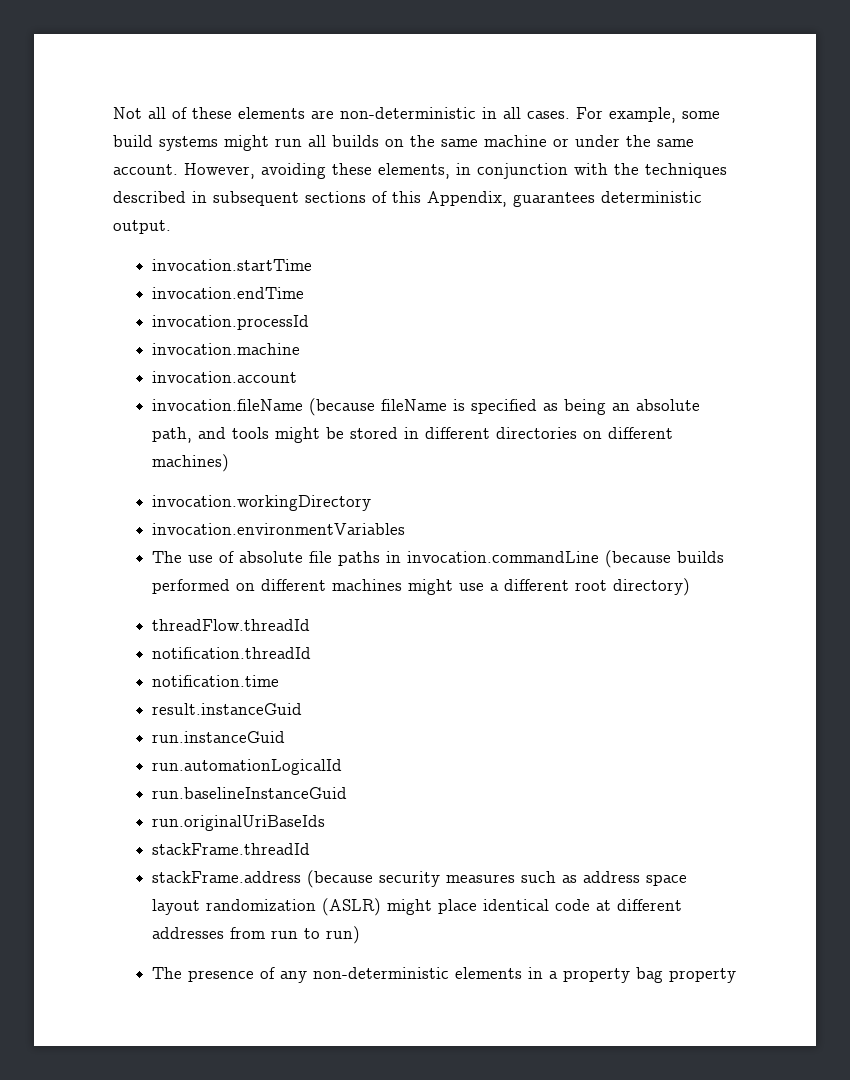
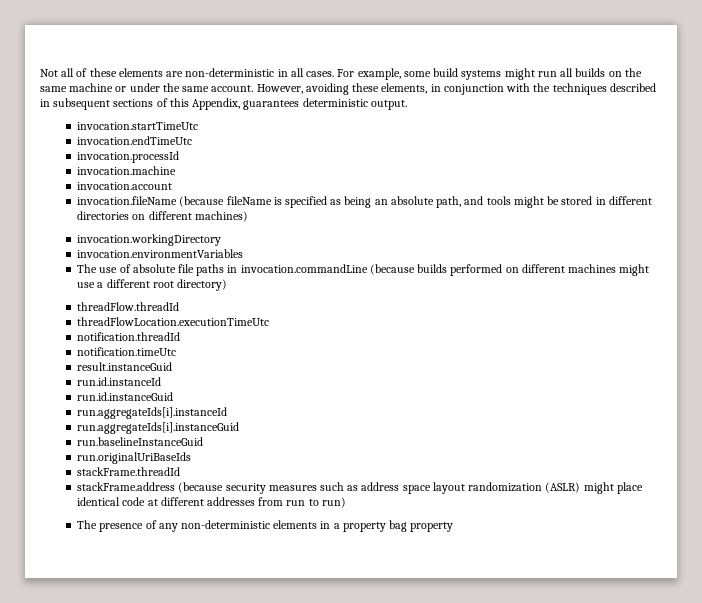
- invocation.startTime
- invocation.endTime
+ invocation.startTimeUtc
+ invocation.endTimeUtc
+ threadFlowLocation.executionTimeUtc
- notification.time
+ notification.timeUtc
- run.instanceGuid
- run.automationLogicalId
+ run.id.instanceId
+ run.id.instanceGuid
+ run.aggregateIds[i].instanceId
+ run.aggregateIds[i].instanceGuid

